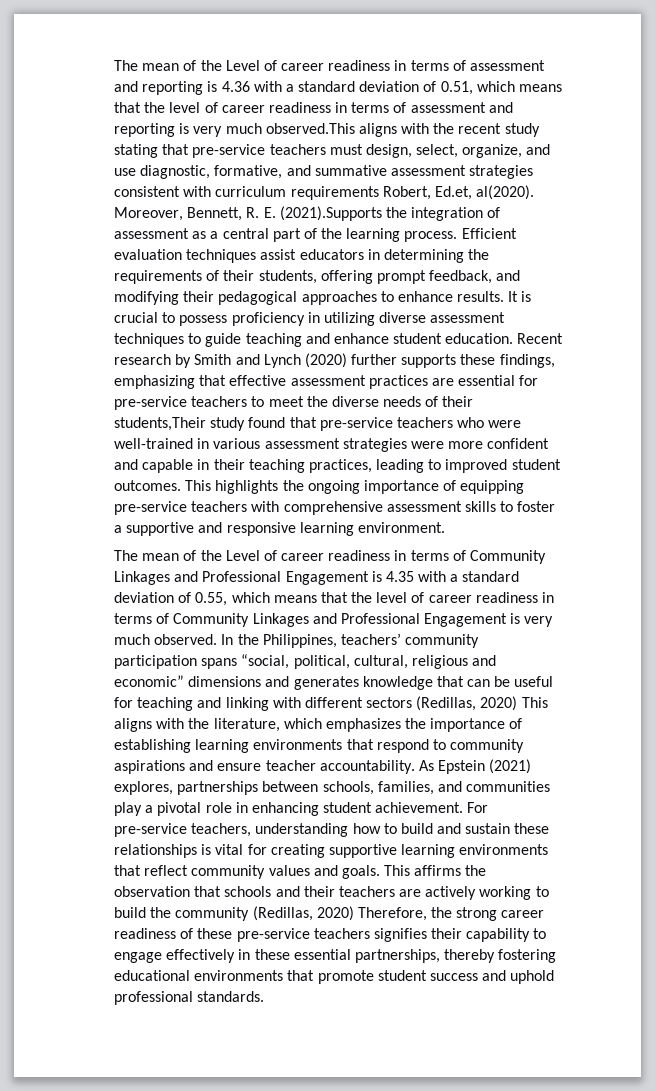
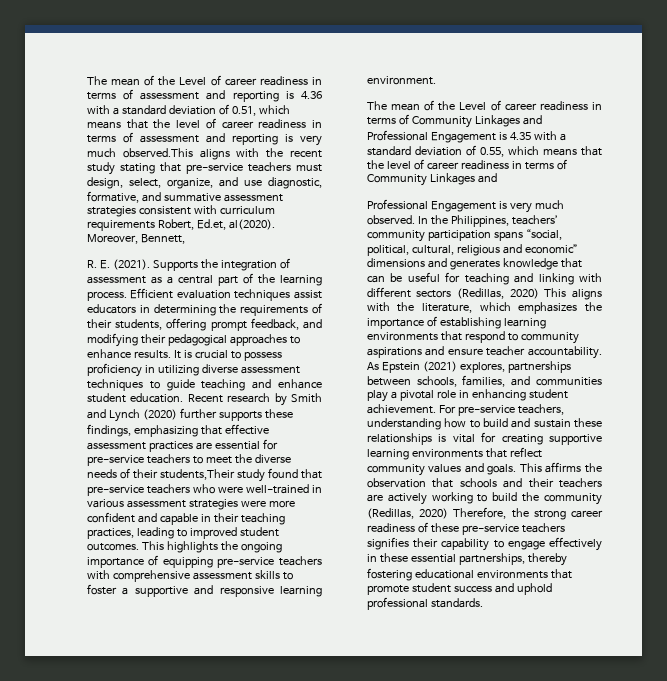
- Moreover, Bennett, R. E. (2021).Supports the integration of assessment as a central part of the learning process.
+ Moreover, Bennett,
+ R. E. (2021). Supports the integration of assessment as a central part of the learning process.
- The mean of the Level of career readiness in terms of Community Linkages and Professional Engagement is 4.35 with a standard deviation of 0.55, which means that the level of career readiness in terms of Community Linkages and Professional Engagement is very much observed.
+ The mean of the Level of career readiness in terms of Community Linkages and Professional Engagement is 4.35 with a standard deviation of 0.55, which means that the level of career readiness in terms of Community Linkages and
+ Professional Engagement is very much observed.

